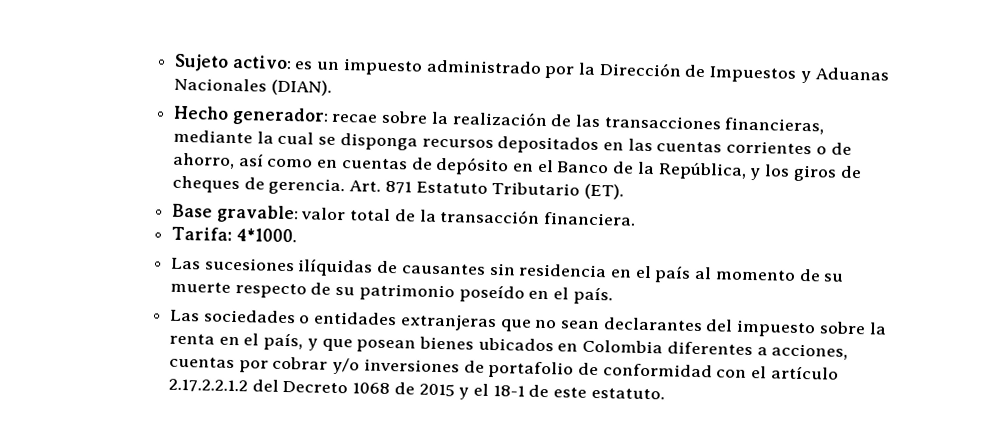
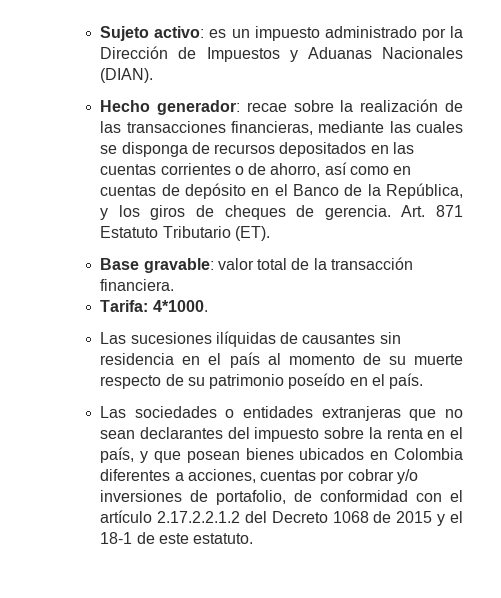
- Hecho generador: recae sobre la realización de las transacciones financieras, mediante la cual se disponga recursos depositados en las cuentas corrientes o de ahorro, así como en cuentas de depósito en el Banco de la República, y los giros de cheques de gerencia.
+ Hecho generador: recae sobre la realización de las transacciones financieras, mediante las cuales se disponga de recursos depositados en las cuentas corrientes o de ahorro, así como en cuentas de depósito en el Banco de la República, y los giros de cheques de gerencia.
- Las sociedades o entidades extranjeras que no sean declarantes del impuesto sobre la renta en el país, y que posean bienes ubicados en Colombia diferentes a acciones, cuentas por cobrar y/o inversiones de portafolio de conformidad con el artículo 2.17.2.2.1.2 del Decreto 1068 de 2015 y el 18-1 de este estatuto.
+ Las sociedades o entidades extranjeras que no sean declarantes del impuesto sobre la renta en el país, y que posean bienes ubicados en Colombia diferentes a acciones, cuentas por cobrar y/o inversiones de portafolio, de conformidad con el artículo 2.17.2.2.1.2 del Decreto 1068 de 2015 y el 18-1 de este estatuto.

